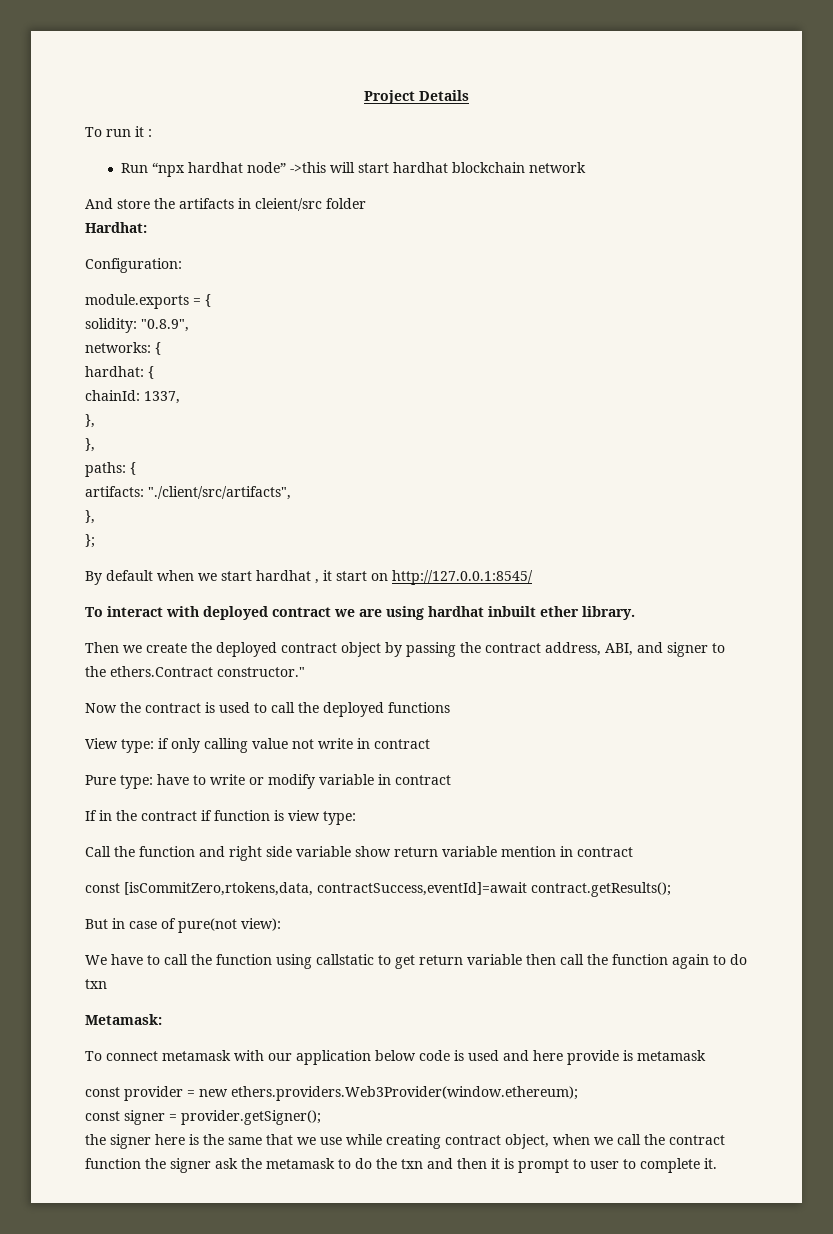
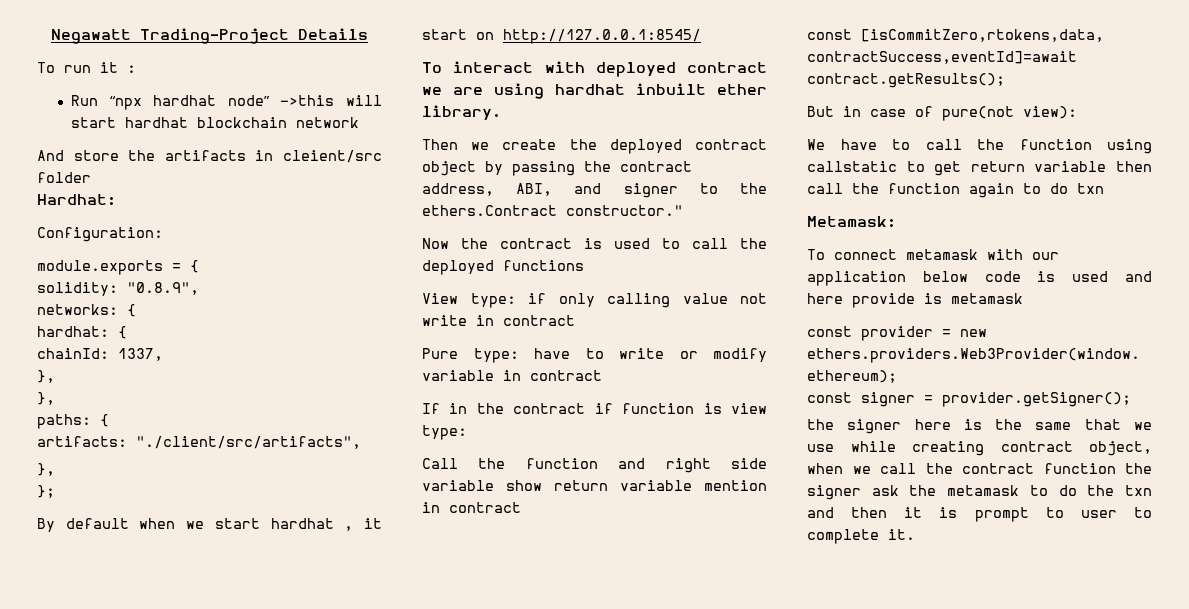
- Project Details
+ Negawatt Trading-Project Details

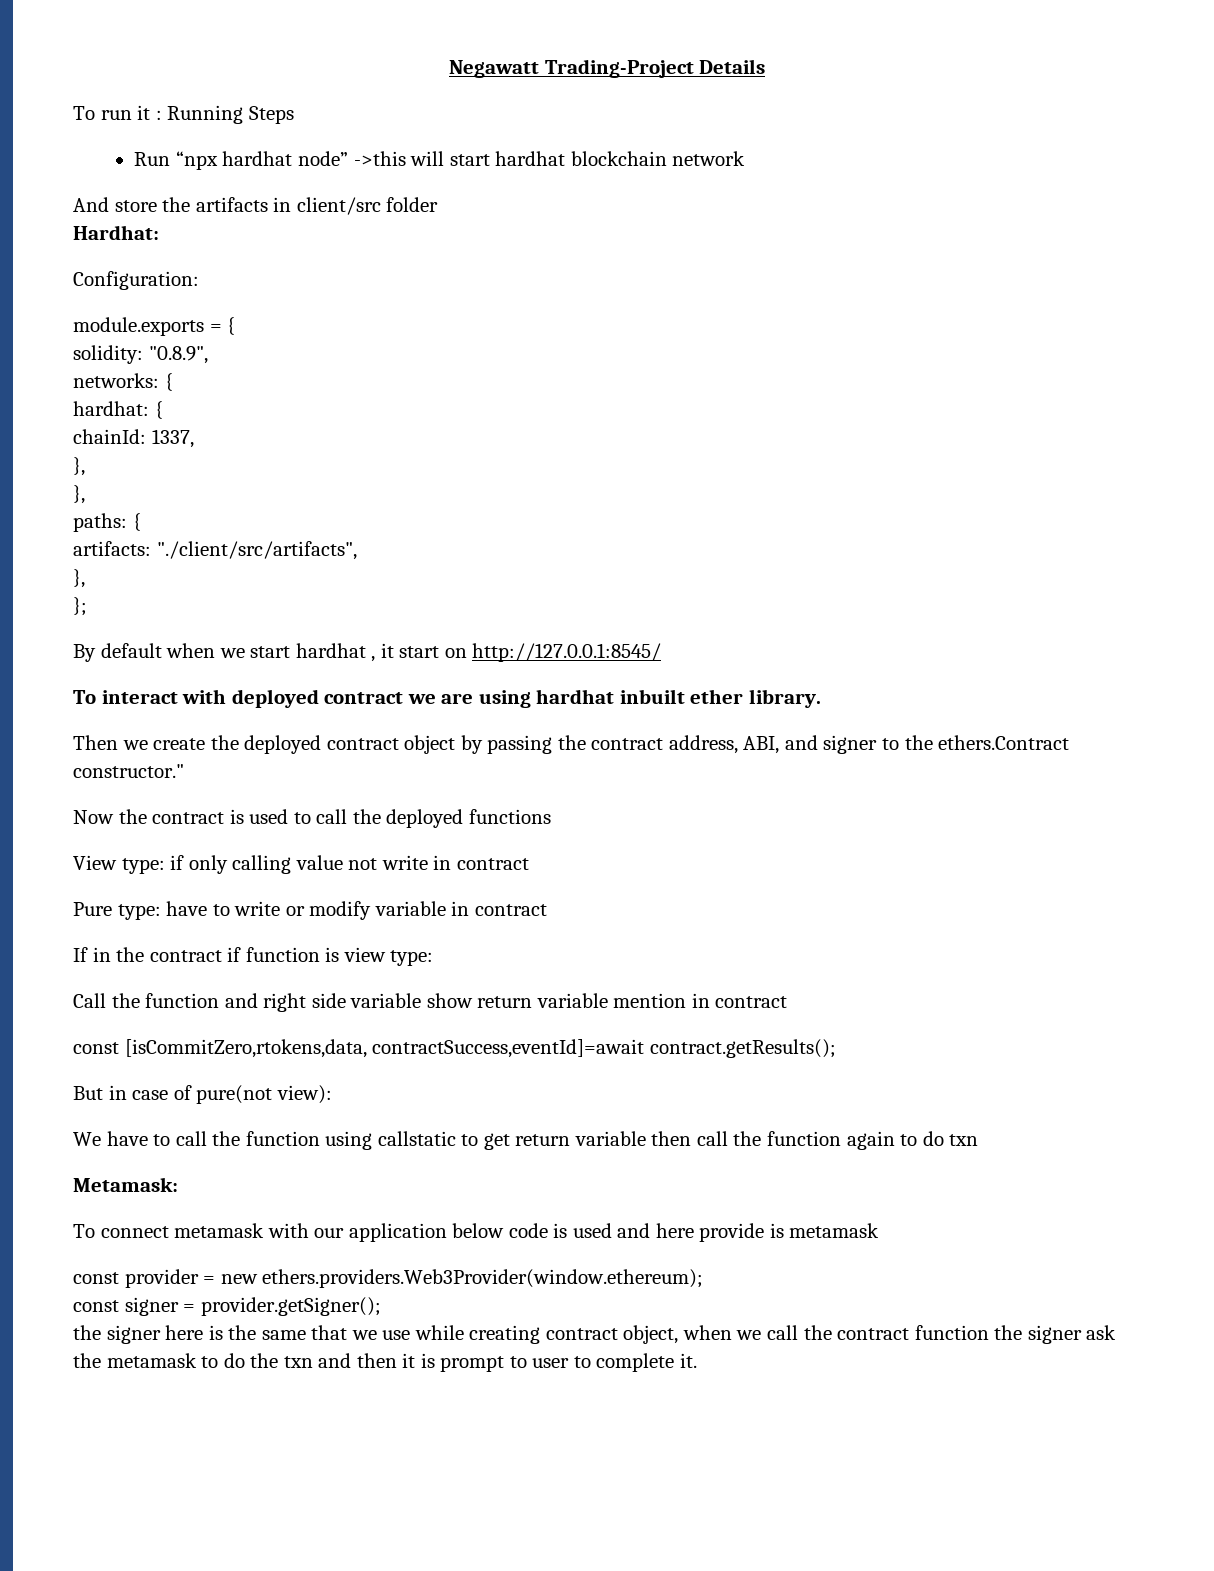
- To run it :
+ To run it : Running Steps
- And store the artifacts in cleient/src folder
+ And store the artifacts in client/src folder

